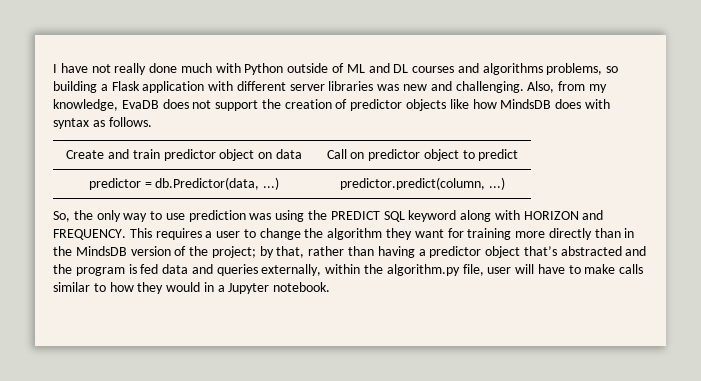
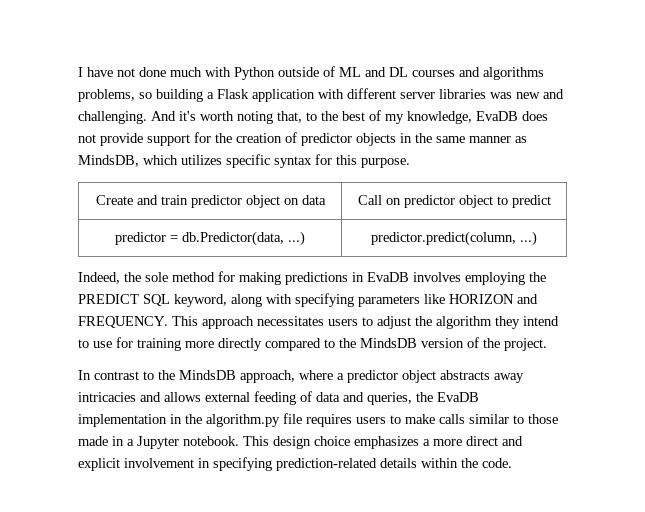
- I have not really done much with Python outside of ML and DL courses and algorithms problems, so building a Flask application with different server libraries was new and challenging.
+ I have not done much with Python outside of ML and DL courses and algorithms problems, so building a Flask application with different server libraries was new and challenging.
- Also, from my knowledge, EvaDB does not support the creation of predictor objects like how MindsDB does with syntax as follows.
+ And it's worth noting that, to the best of my knowledge, EvaDB does not provide support for the creation of predictor objects in the same manner as MindsDB, which utilizes specific syntax for this purpose.
- So, the only way to use prediction was using the PREDICT SQL keyword along with HORIZON and FREQUENCY.
+ Indeed, the sole method for making predictions in EvaDB involves employing the PREDICT SQL keyword, along with specifying parameters like HORIZON and FREQUENCY.
- This requires a user to change the algorithm they want for training more directly than in the MindsDB version of the project; by that, rather than having a predictor object that’s abstracted and the program is fed data and queries externally, within the algorithm.py file, user will have to make calls similar to how they would in a Jupyter notebook.
+ This approach necessitates users to adjust the algorithm they intend to use for training more directly compared to the MindsDB version of the project.
+ In contrast to the MindsDB approach, where a predictor object abstracts away intricacies and allows external feeding of data and queries, the EvaDB implementation in the algorithm.py file requires users to make calls similar to those made in a Jupyter notebook.
+ This design choice emphasizes a more direct and explicit involvement in specifying prediction-related details within the code.

